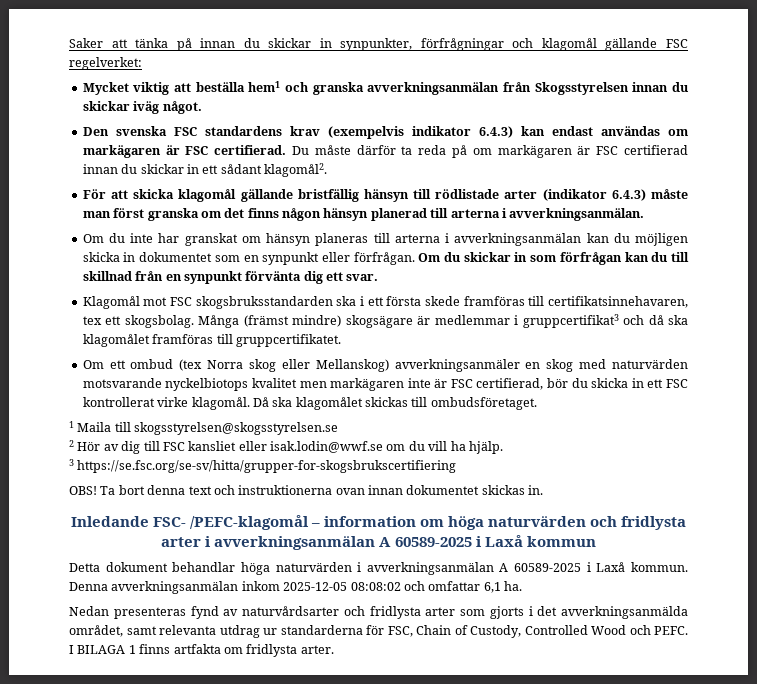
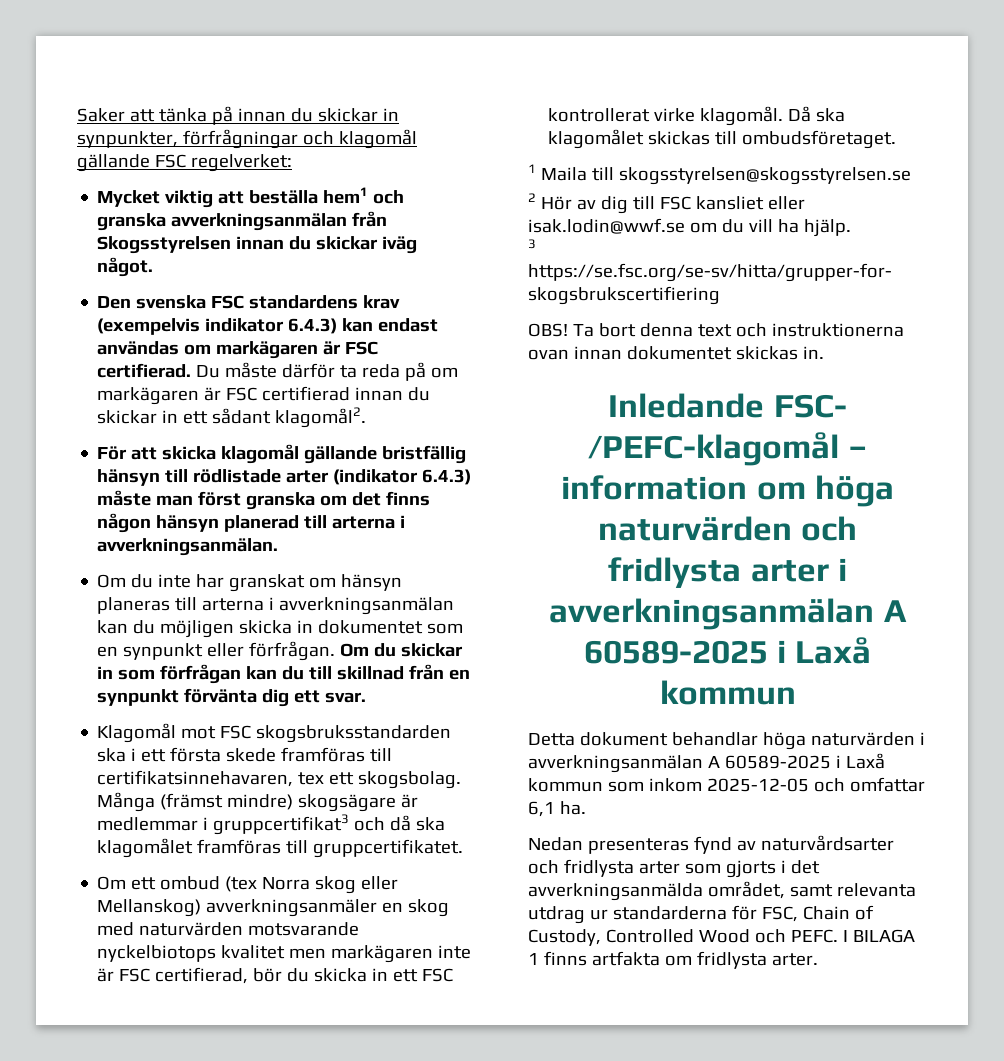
- Detta dokument behandlar höga naturvärden i avverkningsanmälan A 60589-2025 i Laxå kommun. Denna avverkningsanmälan inkom 2025-12-05 08:08:02 och omfattar 6,1 ha.
+ Detta dokument behandlar höga naturvärden i avverkningsanmälan A 60589-2025 i Laxå kommun som inkom 2025-12-05 och omfattar 6,1 ha.

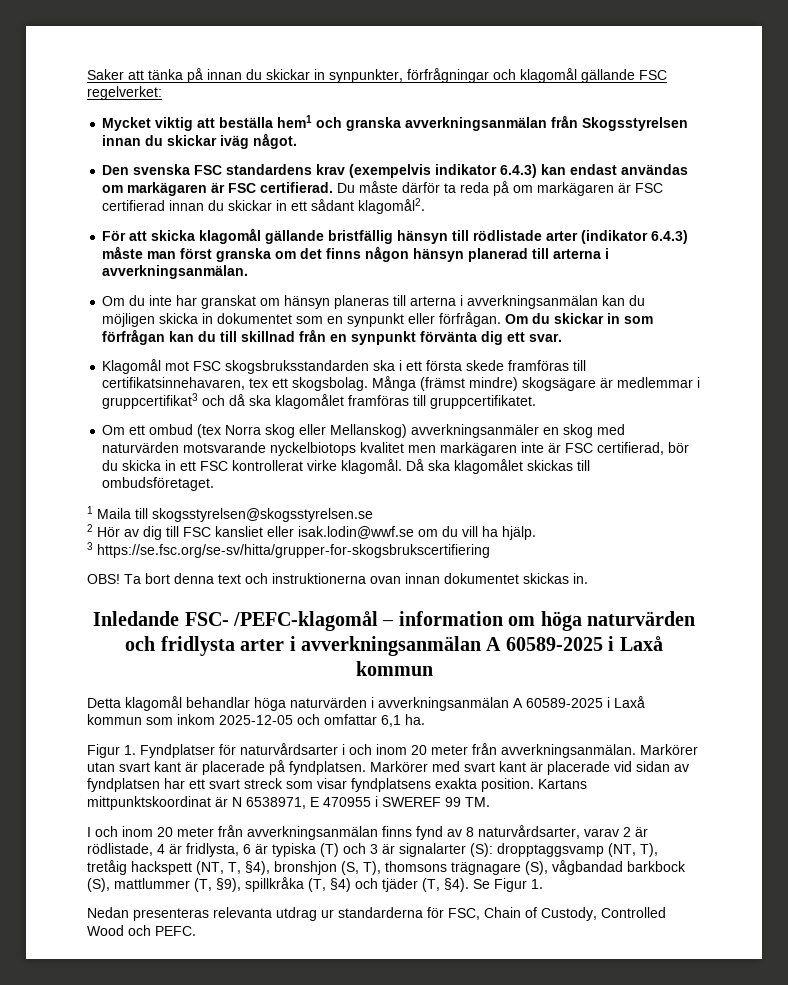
- Detta dokument behandlar höga naturvärden i avverkningsanmälan A 60589-2025 i Laxå kommun som inkom 2025-12-05 och omfattar 6,1 ha.
+ Detta klagomål behandlar höga naturvärden i avverkningsanmälan A 60589-2025 i Laxå kommun som inkom 2025-12-05 och omfattar 6,1 ha.
- Nedan presenteras fynd av naturvårdsarter och fridlysta arter som gjorts i det avverkningsanmälda området, samt relevanta utdrag ur standarderna för FSC, Chain of Custody, Controlled Wood och PEFC. I BILAGA 1 finns artfakta om fridlysta arter.
+ Figur 1. Fyndplatser för naturvårdsarter i och inom 20 meter från avverkningsanmälan. Markörer utan svart kant är placerade på fyndplatsen. Markörer med svart kant är placerade vid sidan av fyndplatsen har ett svart streck som visar fyndplatsens exakta position. Kartans mittpunktskoordinat är N 6538971, E 470955 i SWEREF 99 TM.
+ I och inom 20 meter från avverkningsanmälan finns fynd av 8 naturvårdsarter, varav 2 är rödlistade, 4 är fridlysta, 6 är typiska (T) och 3 är signalarter (S): dropptaggsvamp (NT, T), tretåig hackspett (NT, T, §4), bronshjon (S, T), thomsons trägnagare (S), vågbandad barkbock (S), mattlummer (T, §9), spillkråka (T, §4) och tjäder (T, §4). Se Figur 1.
+ Nedan presenteras relevanta utdrag ur standarderna för FSC, Chain of Custody, Controlled Wood och PEFC.

